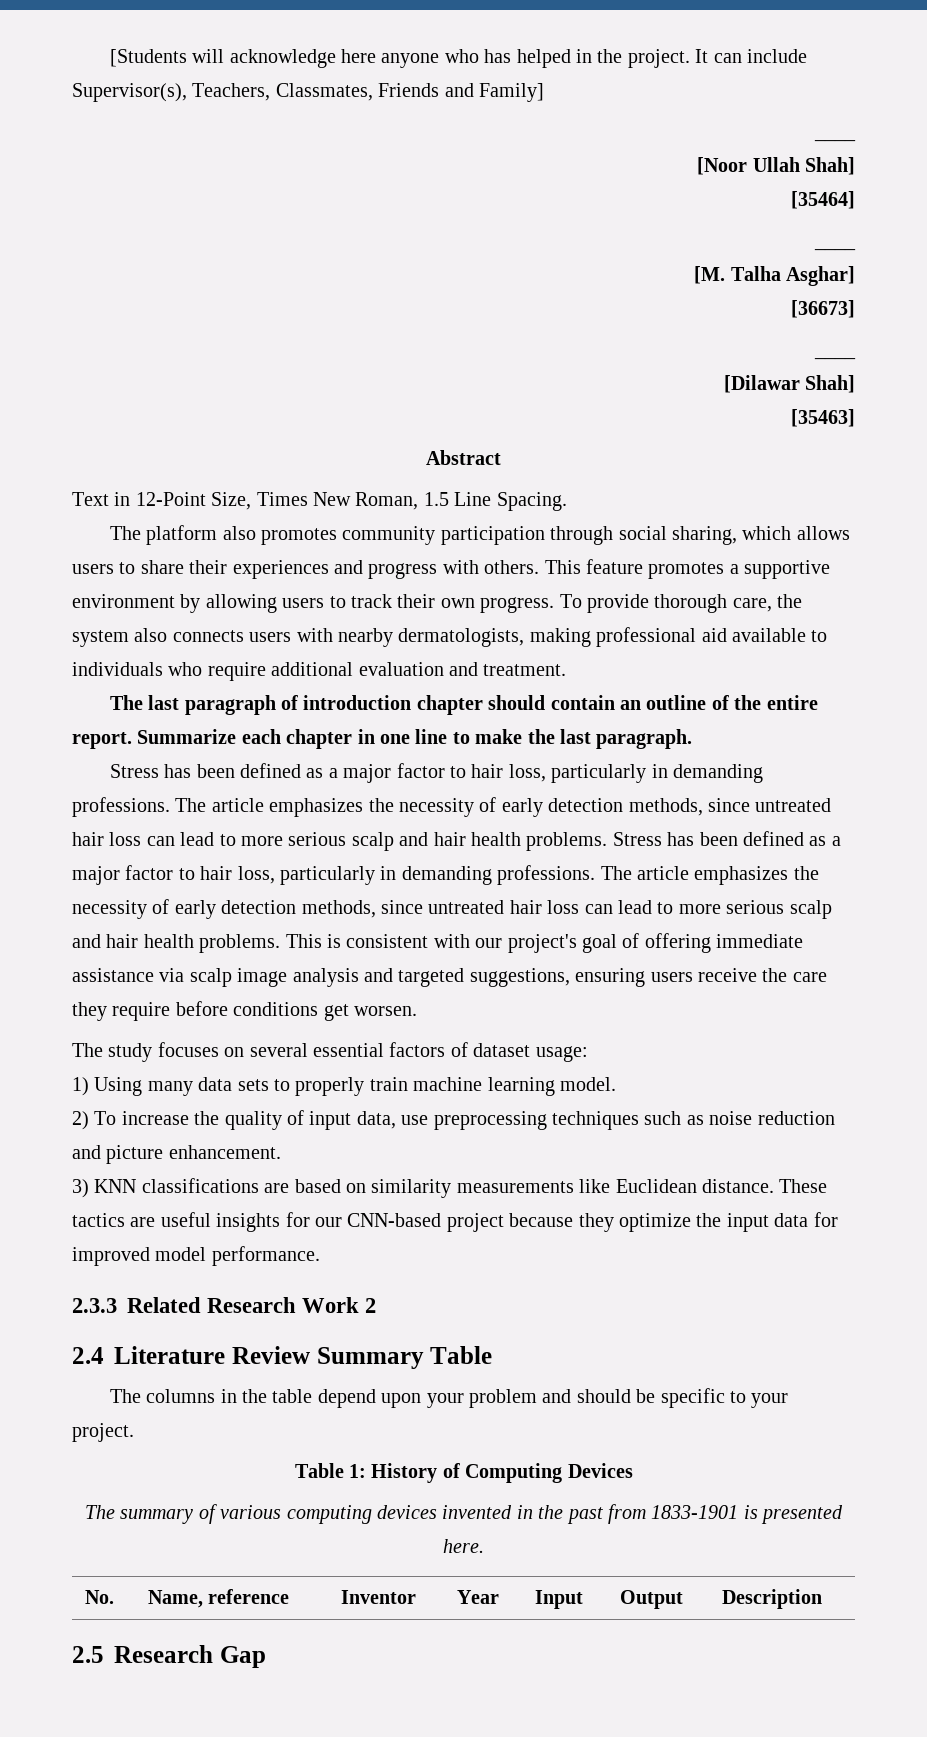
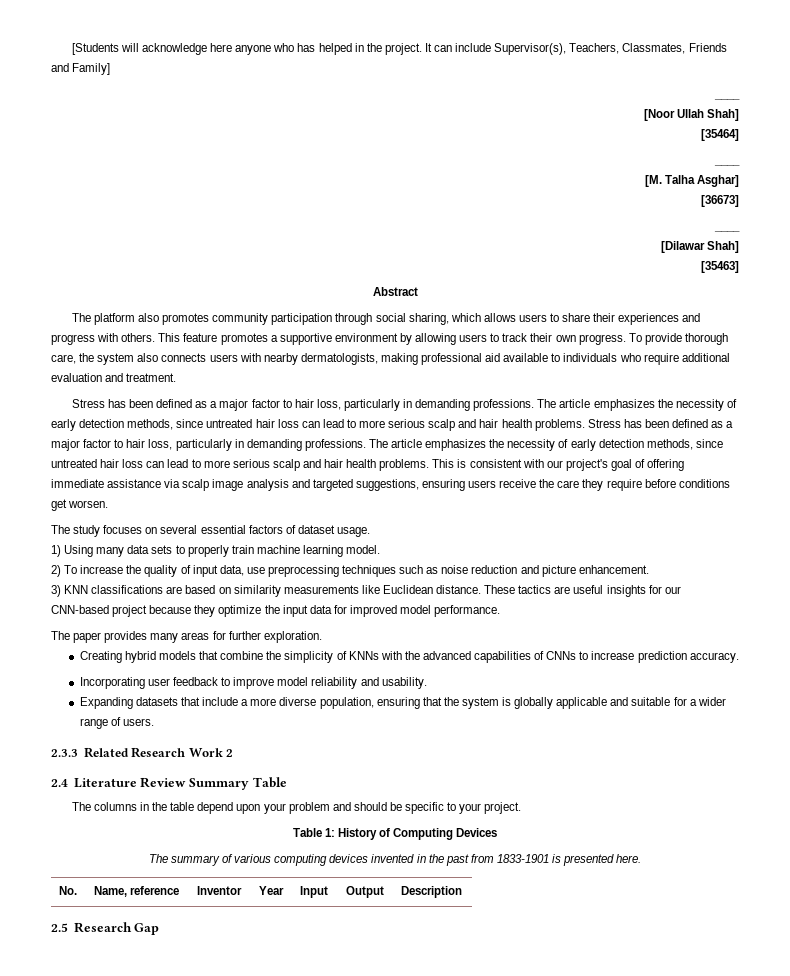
- Text in 12-Point Size, Times New Roman, 1.5 Line Spacing.
- The last paragraph of introduction chapter should contain an outline of the entire report. Summarize each chapter in one line to make the last paragraph.
- The study focuses on several essential factors of dataset usage:
+ The study focuses on several essential factors of dataset usage.
+ The paper provides many areas for further exploration.
+ Creating hybrid models that combine the simplicity of KNNs with the advanced capabilities of CNNs to increase prediction accuracy.
+ Incorporating user feedback to improve model reliability and usability.
+ Expanding datasets that include a more diverse population, ensuring that the system is globally applicable and suitable for a wider range of users.

